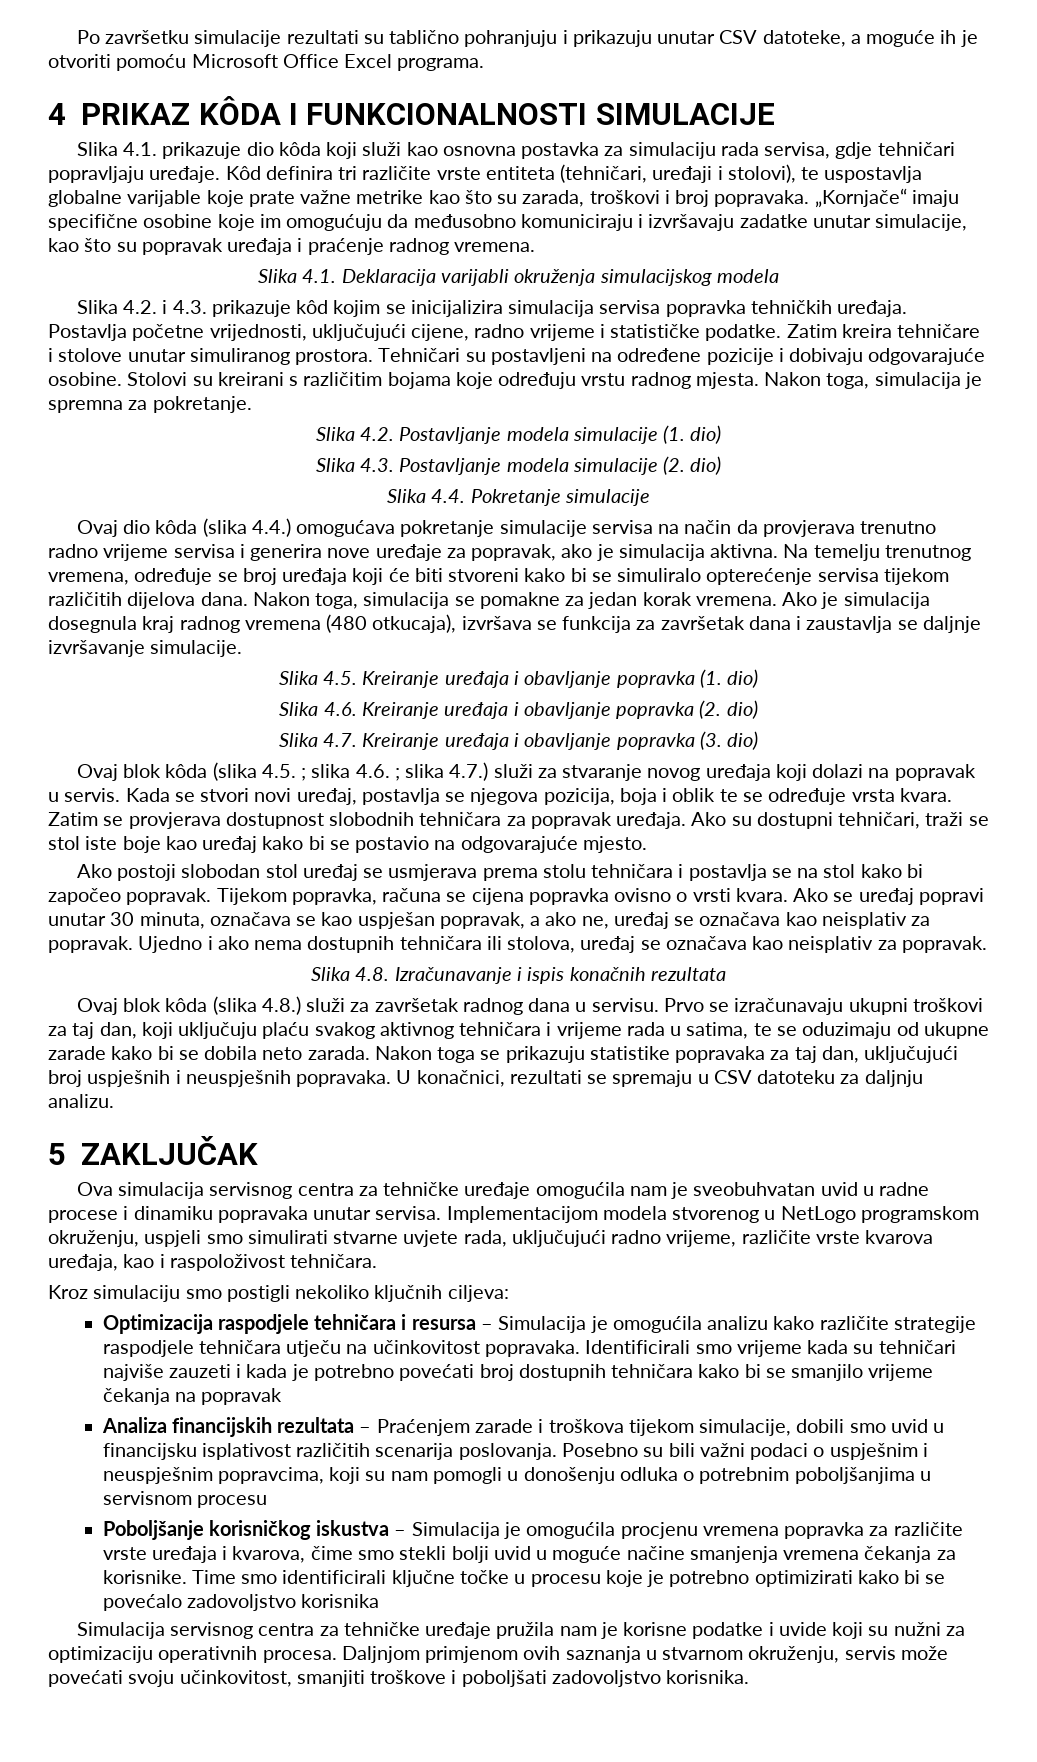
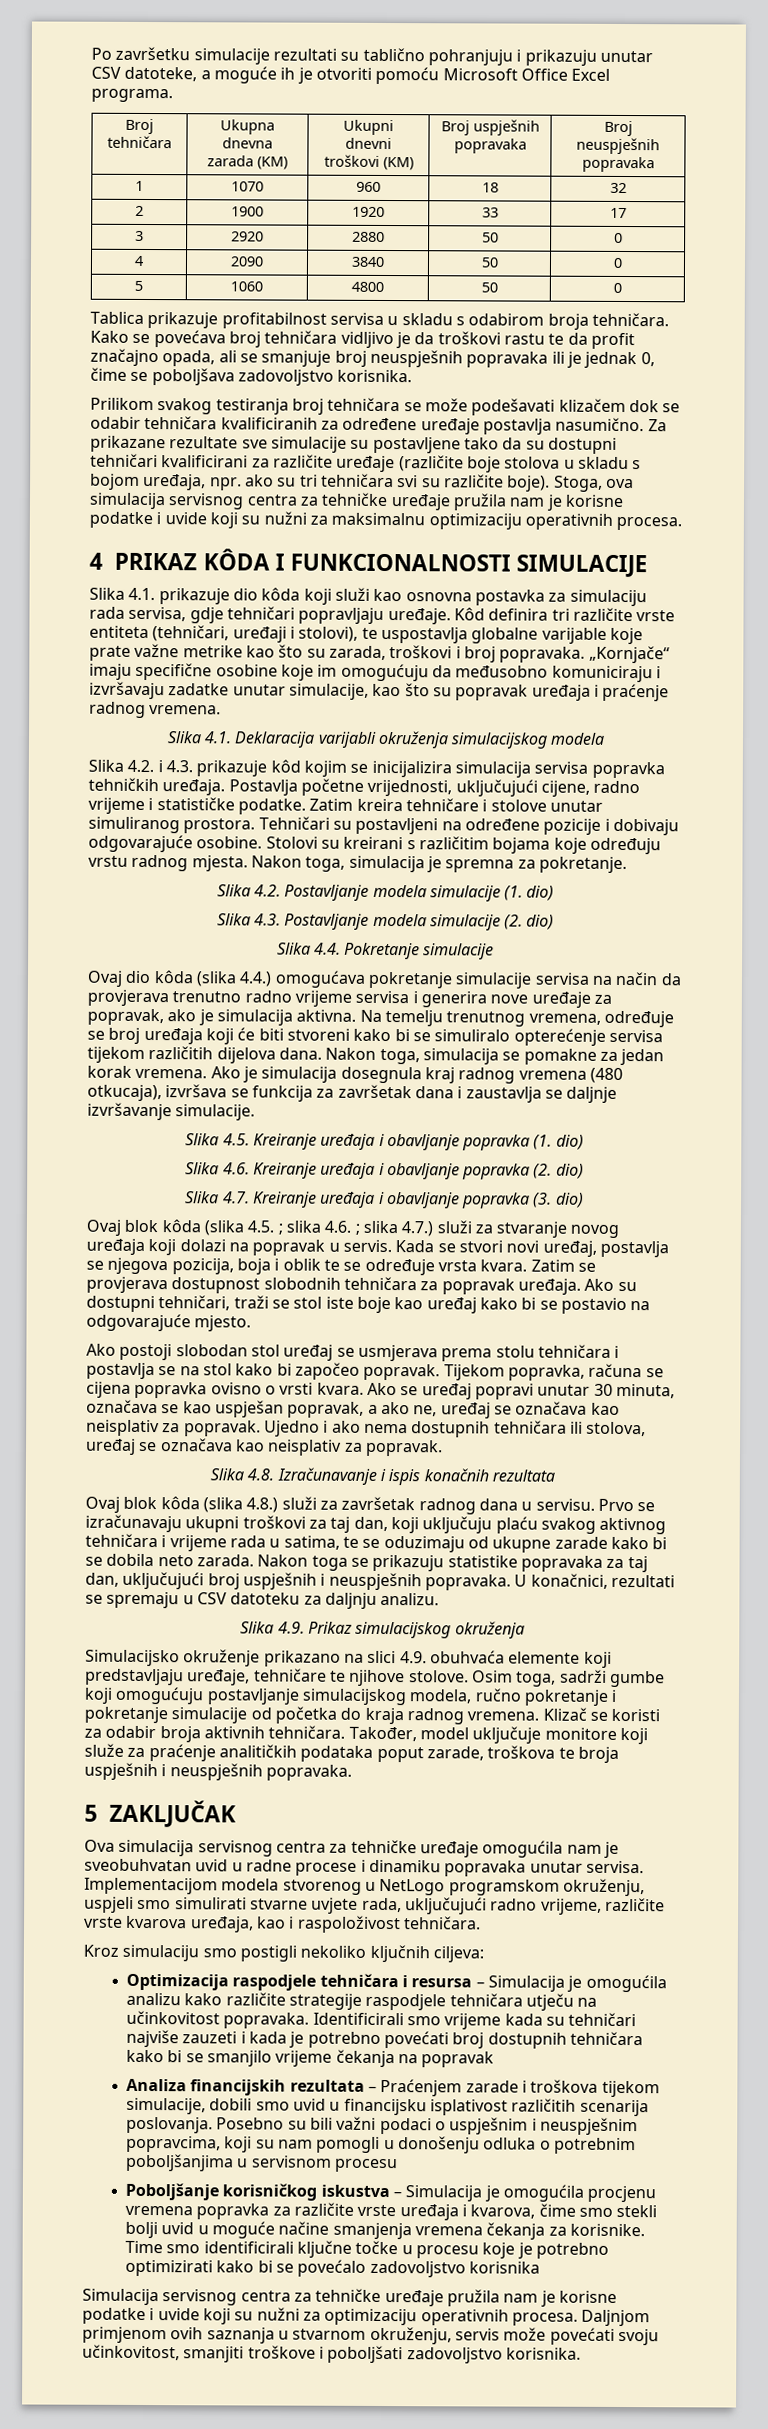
+ Broj tehničara | Ukupna dnevna zarada (KM) | Ukupni dnevni troškovi (KM) | Broj uspješnih popravaka | Broj neuspješnih popravaka
+ 1 | 1070 | 960 | 18 | 32
+ 2 | 1900 | 1920 | 33 | 17
+ 3 | 2920 | 2880 | 50 | 0
+ 4 | 2090 | 3840 | 50 | 0
+ 5 | 1060 | 4800 | 50 | 0
+ Tablica prikazuje profitabilnost servisa u skladu s odabirom broja tehničara. Kako se povećava broj tehničara vidljivo je da troškovi rastu te da profit značajno opada, ali se smanjuje broj neuspješnih popravaka ili je jednak 0, čime se poboljšava zadovoljstvo korisnika.
+ Prilikom svakog testiranja broj tehničara se može podešavati klizačem dok se odabir tehničara kvalificiranih za određene uređaje postavlja nasumično. Za prikazane rezultate sve simulacije su postavljene tako da su dostupni tehničari kvalificirani za različite uređaje (različite boje stolova u skladu s bojom uređaja, npr. ako su tri tehničara svi su različite boje). Stoga, ova simulacija servisnog centra za tehničke uređaje pružila nam je korisne podatke i uvide koji su nužni za maksimalnu optimizaciju operativnih procesa.
+ Slika 4.9. Prikaz simulacijskog okruženja
+ Simulacijsko okruženje prikazano na slici 4.9. obuhvaća elemente koji predstavljaju uređaje, tehničare te njihove stolove. Osim toga, sadrži gumbe koji omogućuju postavljanje simulacijskog modela, ručno pokretanje i pokretanje simulacije od početka do kraja radnog vremena. Klizač se koristi za odabir broja aktivnih tehničara. Također, model uključuje monitore koji služe za praćenje analitičkih podataka poput zarade, troškova te broja uspješnih i neuspješnih popravaka.

